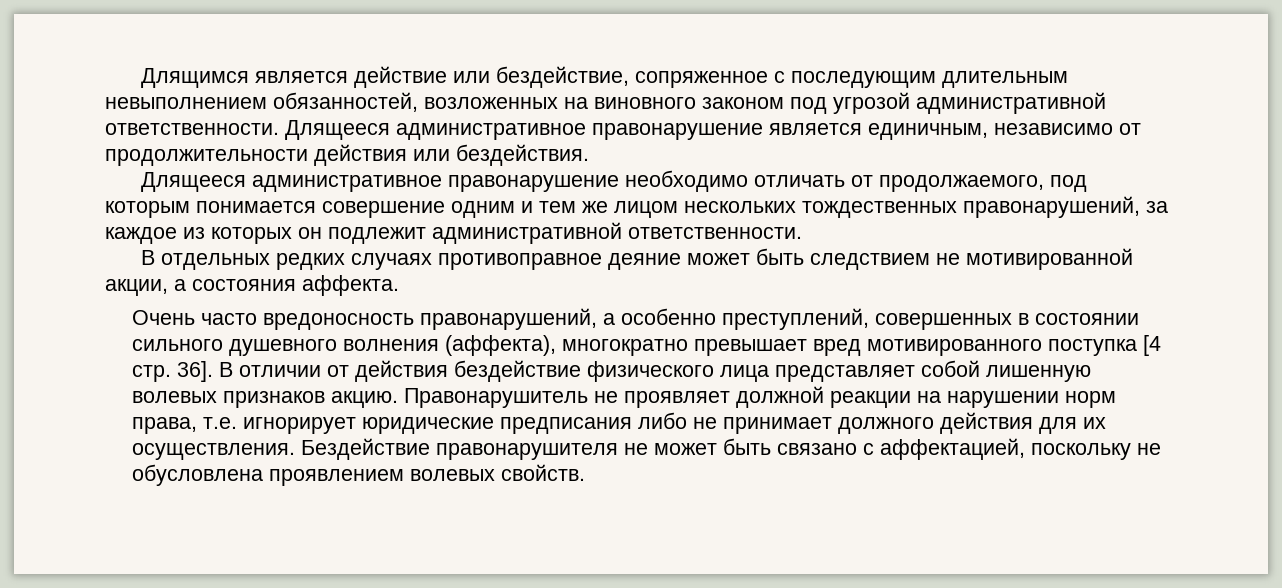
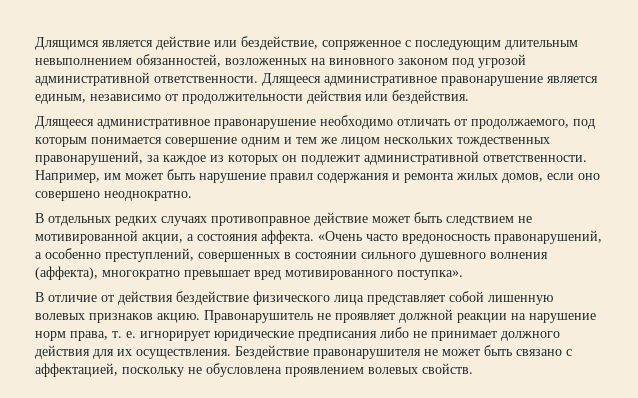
- Длящееся административное правонарушение является единичным, независимо от продолжительности действия или бездействия.
+ Длящееся административное правонарушение является единым, независимо от продолжительности действия или бездействия.
+ Например, им может быть нарушение правил содержания и ремонта жилых домов, если оно совершено неоднократно.
- В отдельных редких случаях противоправное деяние может быть следствием не мотивированной акции, а состояния аффекта.
- Очень часто вредоносность правонарушений, а особенно преступлений, совершенных в состоянии сильного душевного волнения (аффекта), многократно превышает вред мотивированного поступка [4 стр. 36]. В отличии от действия бездействие физического лица представляет собой лишенную волевых признаков акцию.
+ В отдельных редких случаях противоправное действие может быть следствием не мотивированной акции, а состояния аффекта. «Очень часто вредоносность правонарушений, а особенно преступлений, совершенных в состоянии сильного душевного волнения (аффекта), многократно превышает вред мотивированного поступка».
+ В отличие от действия бездействие физического лица представляет собой лишенную волевых признаков акцию.
- Правонарушитель не проявляет должной реакции на нарушении норм права, т.е. игнорирует юридические предписания либо не принимает должного действия для их осуществления.
+ Правонарушитель не проявляет должной реакции на нарушение норм права, т. е. игнорирует юридические предписания либо не принимает должного действия для их осуществления.

